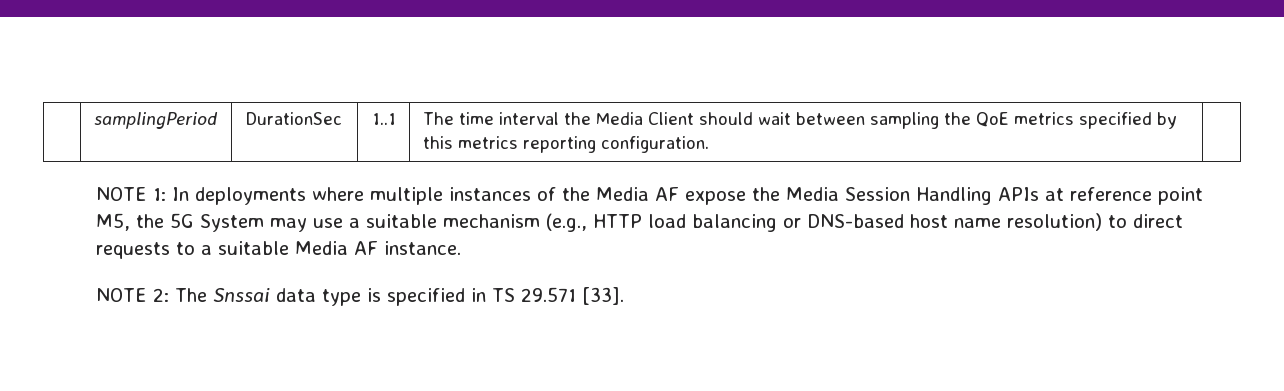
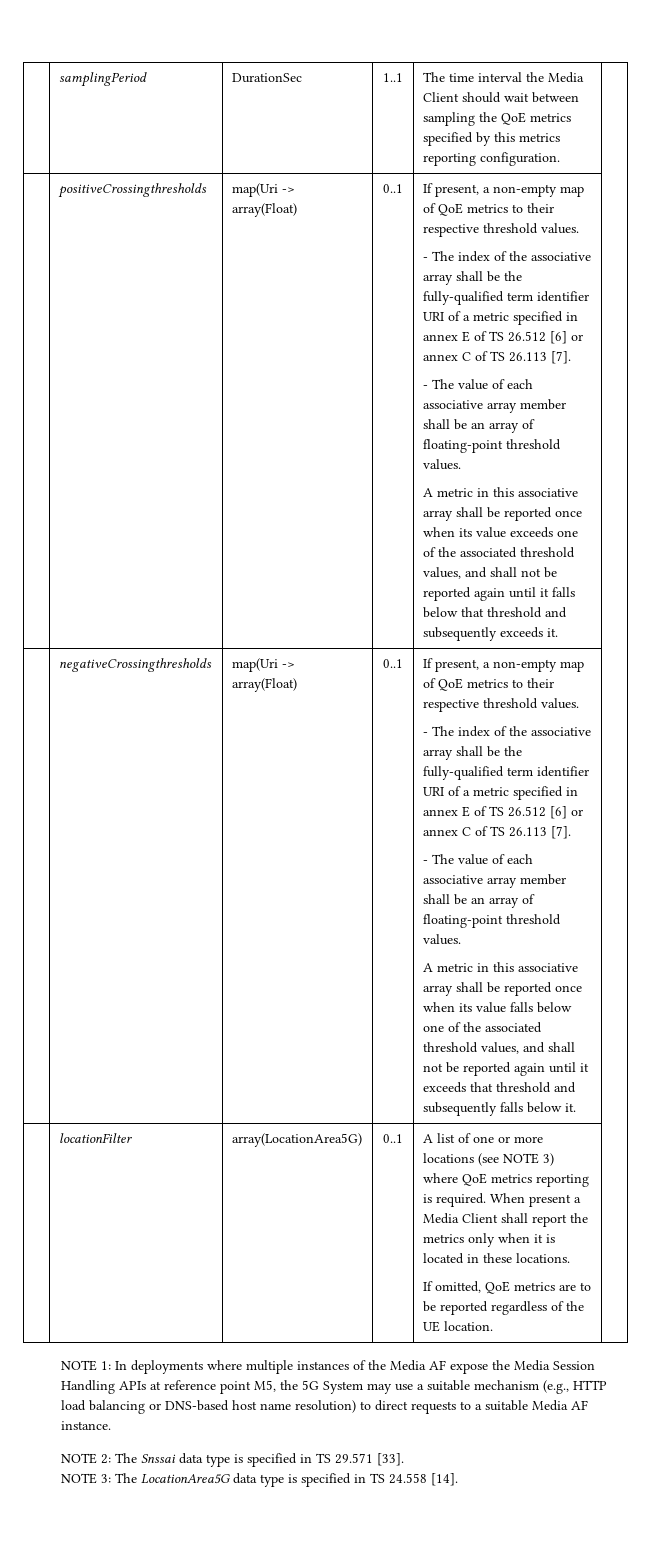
+ positiveCrossingthresholds | map(Uri -> array(Float) | 0..1 | If present, a non-empty map of QoE metrics to their respective threshold values.
+ - The index of the associative array shall be the fully-qualified term identifier URI of a metric specified in annex E of TS 26.512 [6] or annex C of TS 26.113 [7].
+ - The value of each associative array member shall be an array of floating-point threshold values.
+ A metric in this associative array shall be reported once when its value exceeds one of the associated threshold values, and shall not be reported again until it falls below that threshold and subsequently exceeds it. |
+ | negativeCrossingthresholds | map(Uri -> array(Float) | 0..1 | If present, a non-empty map of QoE metrics to their respective threshold values.
+ - The index of the associative array shall be the fully-qualified term identifier URI of a metric specified in annex E of TS 26.512 [6] or annex C of TS 26.113 [7].
+ - The value of each associative array member shall be an array of floating-point threshold values.
+ A metric in this associative array shall be reported once when its value falls below one of the associated threshold values, and shall not be reported again until it exceeds that threshold and subsequently falls below it. |
+ | locationFilter | array(LocationArea5G) | 0..1 | A list of one or more locations (see NOTE 3) where QoE metrics reporting is required. When present a Media Client shall report the metrics only when it is located in these locations.
+ If omitted, QoE metrics are to be reported regardless of the UE location.
+ NOTE 3: The LocationArea5G data type is specified in TS 24.558 [14].

